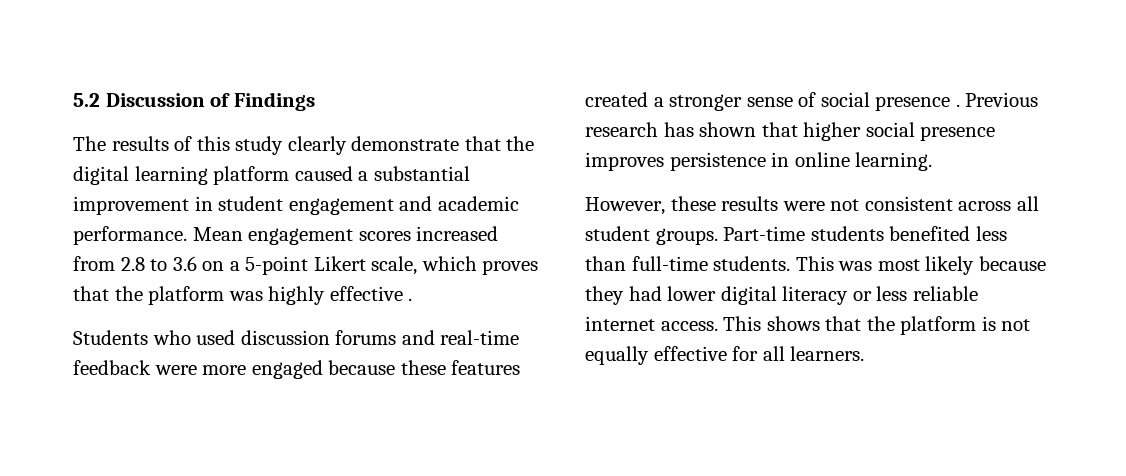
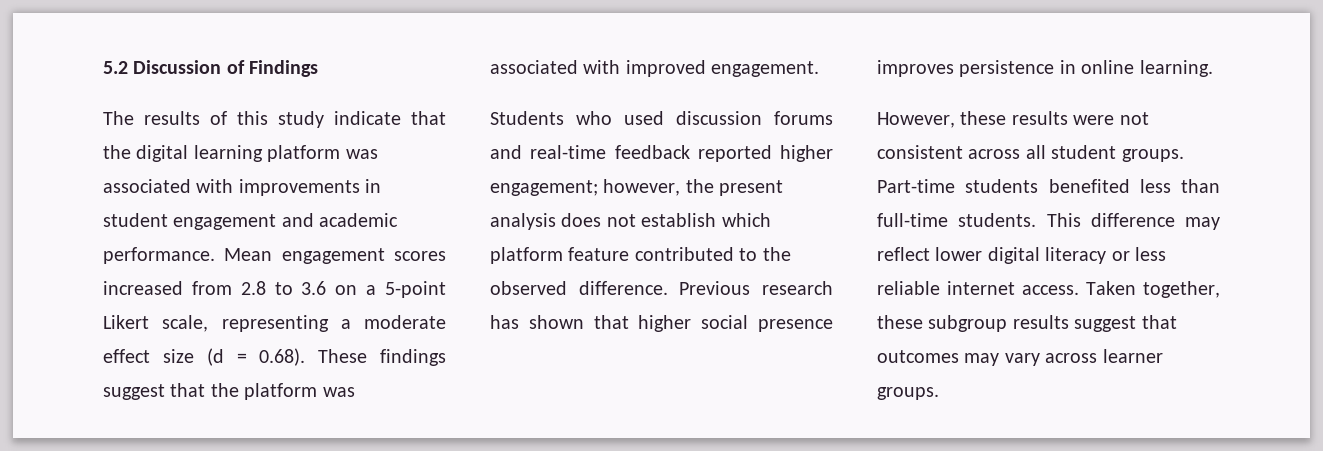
- The results of this study clearly demonstrate that the digital learning platform caused a substantial improvement in student engagement and academic performance.
+ The results of this study indicate that the digital learning platform was associated with improvements in student engagement and academic performance.
- Mean engagement scores increased from 2.8 to 3.6 on a 5-point Likert scale, which proves that the platform was highly effective .
+ Mean engagement scores increased from 2.8 to 3.6 on a 5-point Likert scale, representing a moderate effect size (d = 0.68). These findings suggest that the platform was associated with improved engagement.
- Students who used discussion forums and real-time feedback were more engaged because these features created a stronger sense of social presence .
+ Students who used discussion forums and real-time feedback reported higher engagement; however, the present analysis does not establish which platform feature contributed to the observed difference.
- This was most likely because they had lower digital literacy or less reliable internet access.
+ This difference may reflect lower digital literacy or less reliable internet access.
- This shows that the platform is not equally effective for all learners.
+ Taken together, these subgroup results suggest that outcomes may vary across learner groups.

